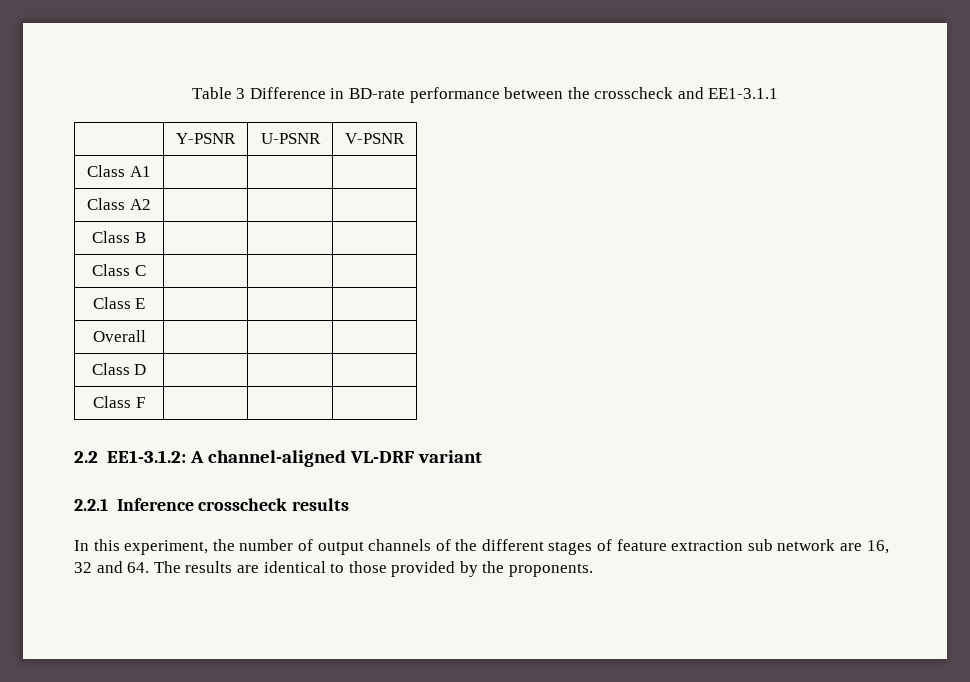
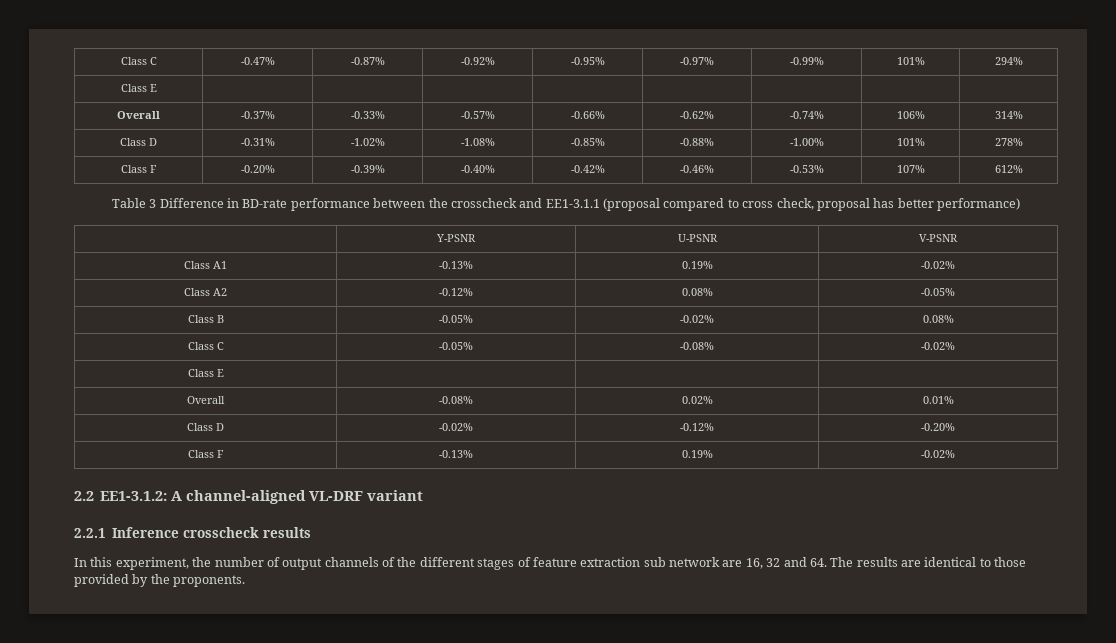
+ Class C | -0.47% | -0.87% | -0.92% | -0.95% | -0.97% | -0.99% | 101% | 294%
+ Class E | | | | | | | |
+ Overall | -0.37% | -0.33% | -0.57% | -0.66% | -0.62% | -0.74% | 106% | 314%
+ Class D | -0.31% | -1.02% | -1.08% | -0.85% | -0.88% | -1.00% | 101% | 278%
+ Class F | -0.20% | -0.39% | -0.40% | -0.42% | -0.46% | -0.53% | 107% | 612%
- Table 3 Difference in BD-rate performance between the crosscheck and EE1-3.1.1
+ Table 3 Difference in BD-rate performance between the crosscheck and EE1-3.1.1 (proposal compared to cross check, proposal has better performance)
- Class A1 | | |
+ Class A1 | -0.13% | 0.19% | -0.02%
- Class A2 | | |
+ Class A2 | -0.12% | 0.08% | -0.05%
- Class B | | |
- Class C | | |
+ Class B | -0.05% | -0.02% | 0.08%
+ Class C | -0.05% | -0.08% | -0.02%
- Overall | | |
- Class D | | |
- Class F | | |
+ Overall | -0.08% | 0.02% | 0.01%
+ Class D | -0.02% | -0.12% | -0.20%
+ Class F | -0.13% | 0.19% | -0.02%

